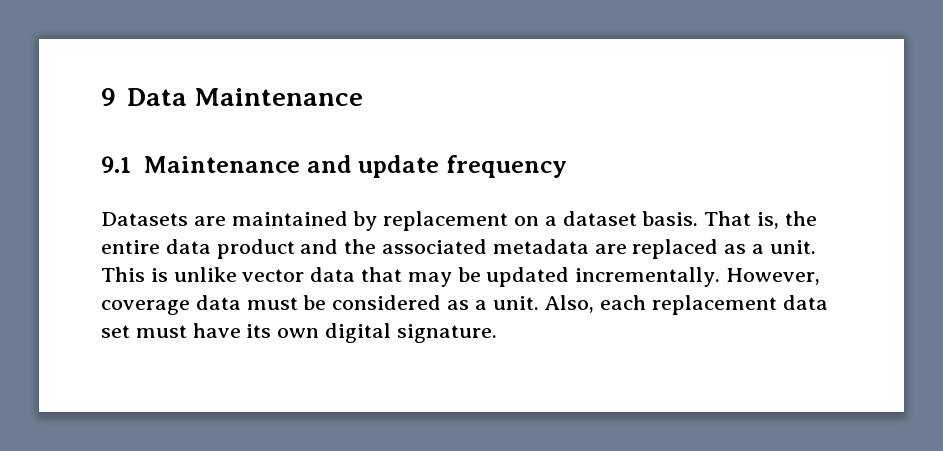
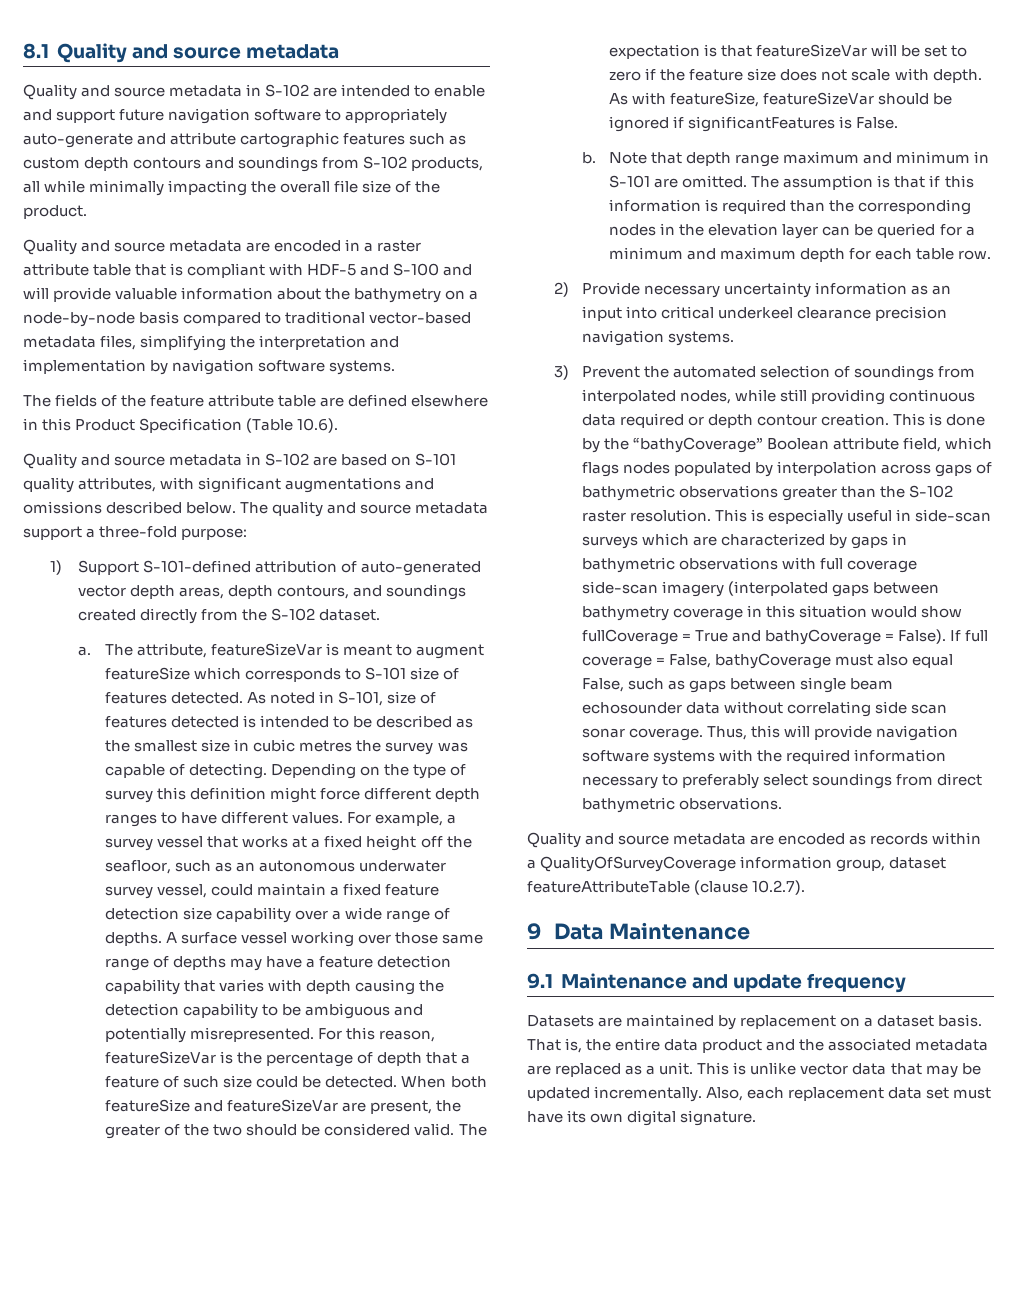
+ 8.1 Quality and source metadata
+ Quality and source metadata in S-102 are intended to enable and support future navigation software to appropriately auto-generate and attribute cartographic features such as custom depth contours and soundings from S-102 products, all while minimally impacting the overall file size of the product.
+ Quality and source metadata are encoded in a raster attribute table that is compliant with HDF-5 and S-100 and will provide valuable information about the bathymetry on a node-by-node basis compared to traditional vector-based metadata files, simplifying the interpretation and implementation by navigation software systems.
+ The fields of the feature attribute table are defined elsewhere in this Product Specification (Table 10.6).
+ Quality and source metadata in S-102 are based on S-101 quality attributes, with significant augmentations and omissions described below. The quality and source metadata support a three-fold purpose:
+ 1) Support S-101-defined attribution of auto-generated vector depth areas, depth contours, and soundings created directly from the S-102 dataset.
+ a. The attribute, featureSizeVar is meant to augment featureSize which corresponds to S-101 size of features detected. As noted in S-101, size of features detected is intended to be described as the smallest size in cubic metres the survey was capable of detecting. Depending on the type of survey this definition might force different depth ranges to have different values. For example, a survey vessel that works at a fixed height off the seafloor, such as an autonomous underwater survey vessel, could maintain a fixed feature detection size capability over a wide range of depths. A surface vessel working over those same range of depths may have a feature detection capability that varies with depth causing the detection capability to be ambiguous and potentially misrepresented. For this reason, featureSizeVar is the percentage of depth that a feature of such size could be detected. When both featureSize and featureSizeVar are present, the greater of the two should be considered valid. The expectation is that featureSizeVar will be set to zero if the feature size does not scale with depth. As with featureSize, featureSizeVar should be ignored if significantFeatures is False.
+ b. Note that depth range maximum and minimum in S-101 are omitted. The assumption is that if this information is required than the corresponding nodes in the elevation layer can be queried for a minimum and maximum depth for each table row.
+ 2) Provide necessary uncertainty information as an input into critical underkeel clearance precision navigation systems.
+ 3) Prevent the automated selection of soundings from interpolated nodes, while still providing continuous data required or depth contour creation. This is done by the “bathyCoverage” Boolean attribute field, which flags nodes populated by interpolation across gaps of bathymetric observations greater than the S-102 raster resolution. This is especially useful in side-scan surveys which are characterized by gaps in bathymetric observations with full coverage side-scan imagery (interpolated gaps between bathymetry coverage in this situation would show fullCoverage = True and bathyCoverage = False). If full coverage = False, bathyCoverage must also equal False, such as gaps between single beam echosounder data without correlating side scan sonar coverage. Thus, this will provide navigation software systems with the required information necessary to preferably select soundings from direct bathymetric observations.
+ Quality and source metadata are encoded as records within a QualityOfSurveyCoverage information group, dataset featureAttributeTable (clause 10.2.7).
- However, coverage data must be considered as a unit.

